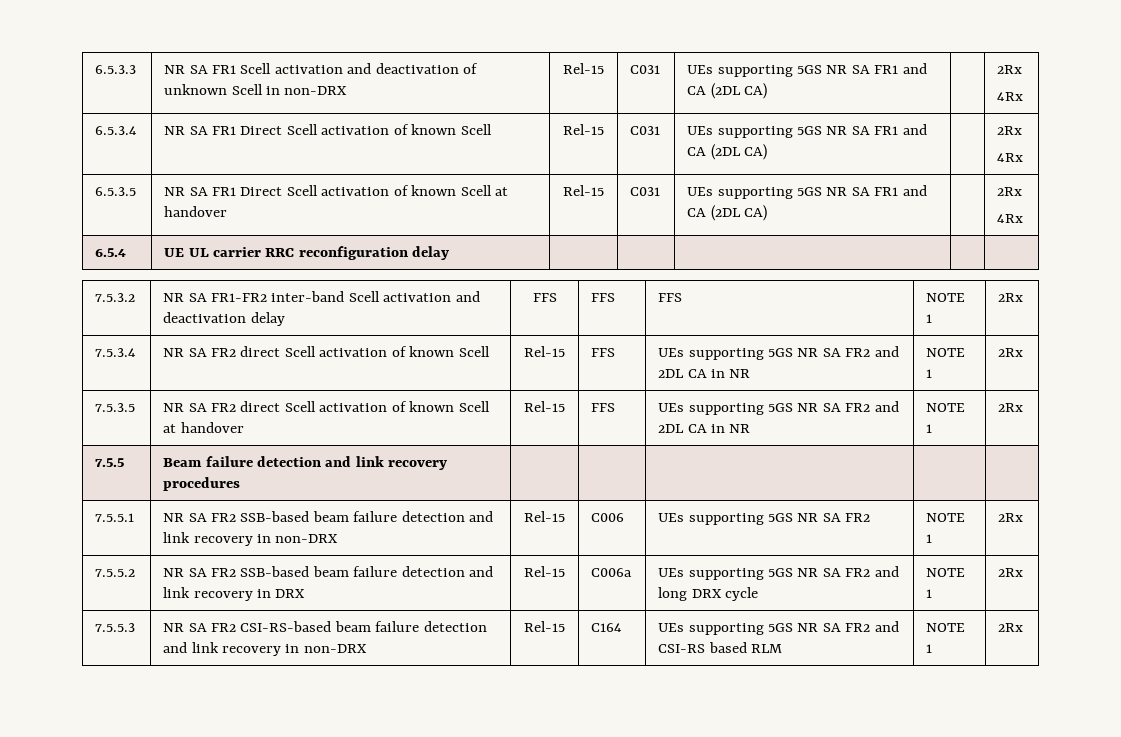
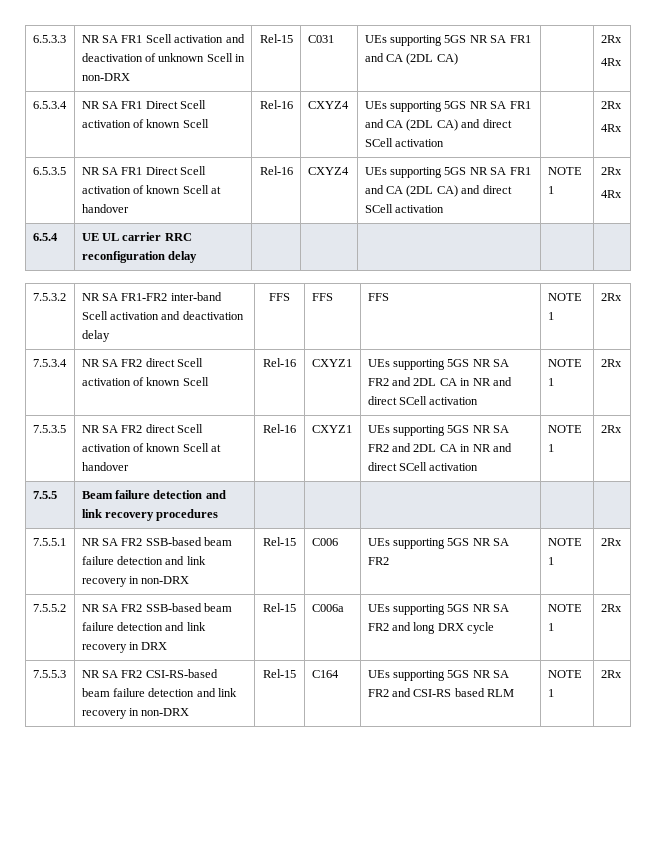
- 6.5.3.4 | NR SA FR1 Direct Scell activation of known Scell | Rel-15 | C031 | UEs supporting 5GS NR SA FR1 and CA (2DL CA) | | 2Rx
+ 6.5.3.4 | NR SA FR1 Direct Scell activation of known Scell | Rel-16 | CXYZ4 | UEs supporting 5GS NR SA FR1 and CA (2DL CA) and direct SCell activation | | 2Rx
- 6.5.3.5 | NR SA FR1 Direct Scell activation of known Scell at handover | Rel-15 | C031 | UEs supporting 5GS NR SA FR1 and CA (2DL CA) | | 2Rx
+ 6.5.3.5 | NR SA FR1 Direct Scell activation of known Scell at handover | Rel-16 | CXYZ4 | UEs supporting 5GS NR SA FR1 and CA (2DL CA) and direct SCell activation | NOTE 1 | 2Rx
- 7.5.3.4 | NR SA FR2 direct Scell activation of known Scell | Rel-15 | FFS | UEs supporting 5GS NR SA FR2 and 2DL CA in NR | NOTE 1 | 2Rx
+ 7.5.3.4 | NR SA FR2 direct Scell activation of known Scell | Rel-16 | CXYZ1 | UEs supporting 5GS NR SA FR2 and 2DL CA in NR and direct SCell activation | NOTE 1 | 2Rx
- 7.5.3.5 | NR SA FR2 direct Scell activation of known Scell at handover | Rel-15 | FFS | UEs supporting 5GS NR SA FR2 and 2DL CA in NR | NOTE 1 | 2Rx
+ 7.5.3.5 | NR SA FR2 direct Scell activation of known Scell at handover | Rel-16 | CXYZ1 | UEs supporting 5GS NR SA FR2 and 2DL CA in NR and direct SCell activation | NOTE 1 | 2Rx

